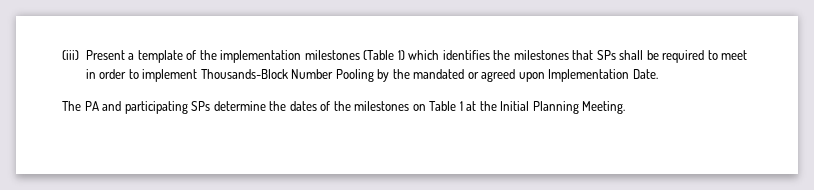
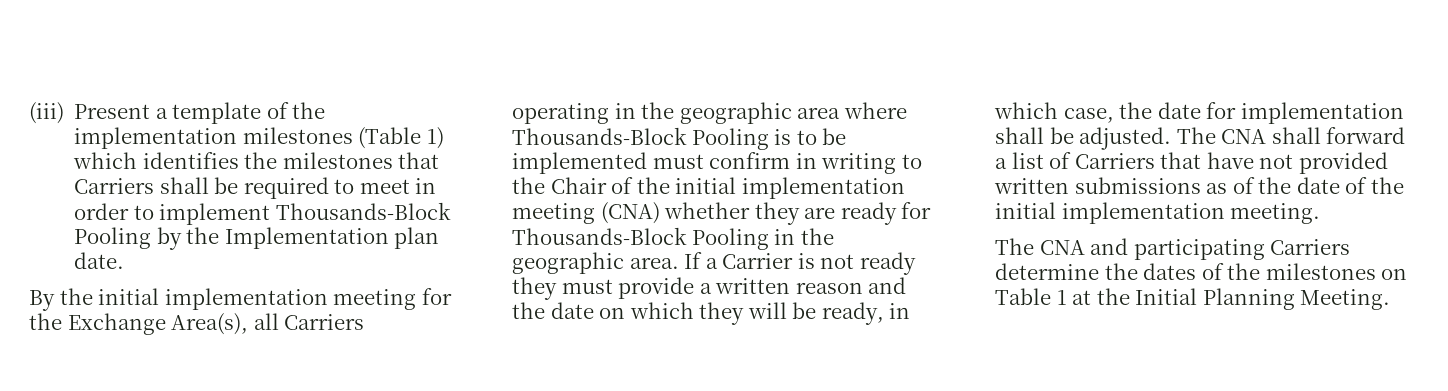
- (iii) Present a template of the implementation milestones (Table 1) which identifies the milestones that SPs shall be required to meet in order to implement Thousands-Block Number Pooling by the mandated or agreed upon Implementation Date.
- The PA and participating SPs determine the dates of the milestones on Table 1 at the Initial Planning Meeting.
+ (iii) Present a template of the implementation milestones (Table 1) which identifies the milestones that Carriers shall be required to meet in order to implement Thousands-Block Pooling by the Implementation plan date.
+ By the initial implementation meeting for the Exchange Area(s), all Carriers operating in the geographic area where Thousands-Block Pooling is to be implemented must confirm in writing to the Chair of the initial implementation meeting (CNA) whether they are ready for Thousands-Block Pooling in the geographic area. If a Carrier is not ready they must provide a written reason and the date on which they will be ready, in which case, the date for implementation shall be adjusted. The CNA shall forward a list of Carriers that have not provided written submissions as of the date of the initial implementation meeting.
+ The CNA and participating Carriers determine the dates of the milestones on Table 1 at the Initial Planning Meeting.

